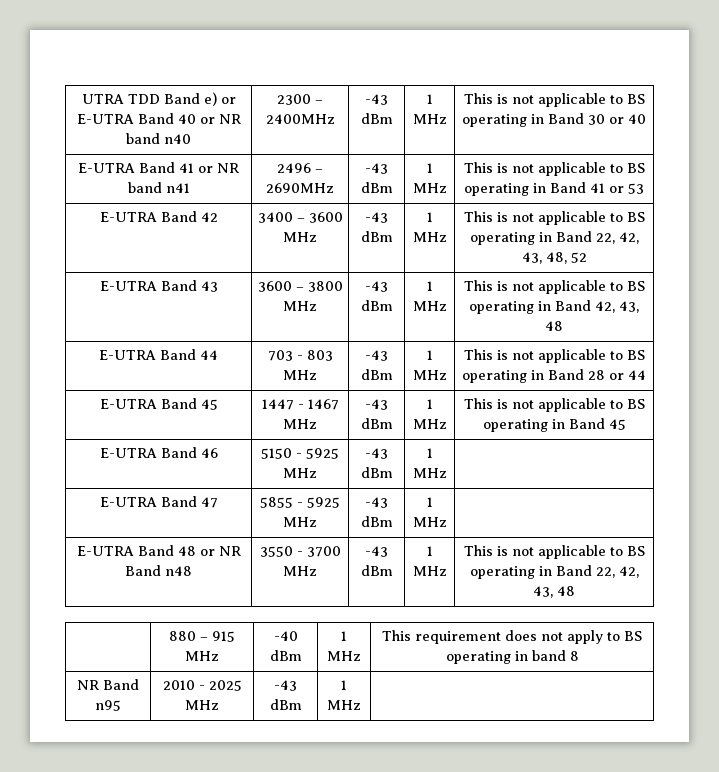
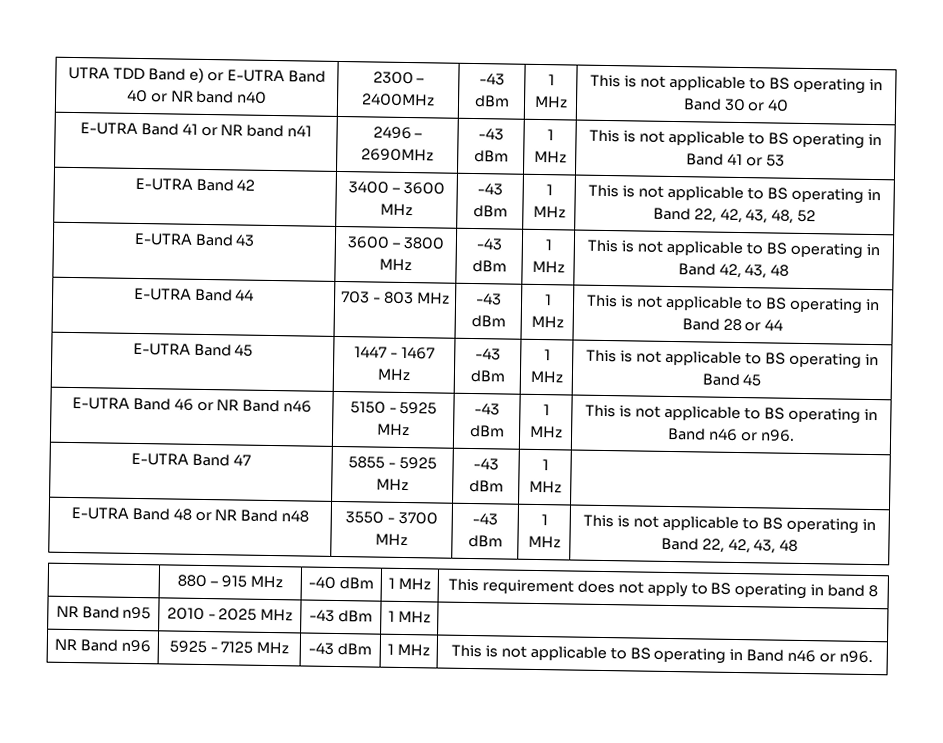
- E-UTRA Band 46 | 5150 - 5925 MHz | -43 dBm | 1 MHz |
+ E-UTRA Band 46 or NR Band n46 | 5150 - 5925 MHz | -43 dBm | 1 MHz | This is not applicable to BS operating in Band n46 or n96.
+ NR Band n96 | 5925 - 7125 MHz | -43 dBm | 1 MHz | This is not applicable to BS operating in Band n46 or n96.

